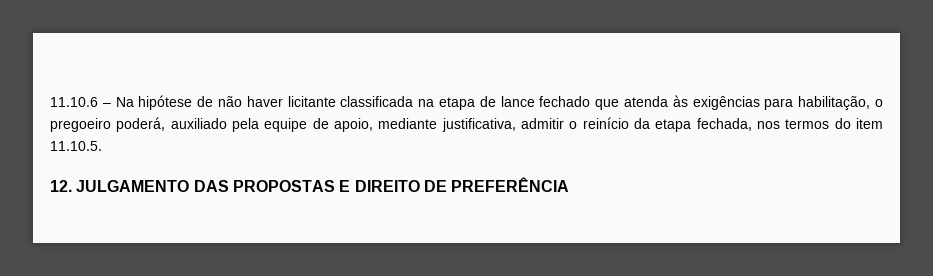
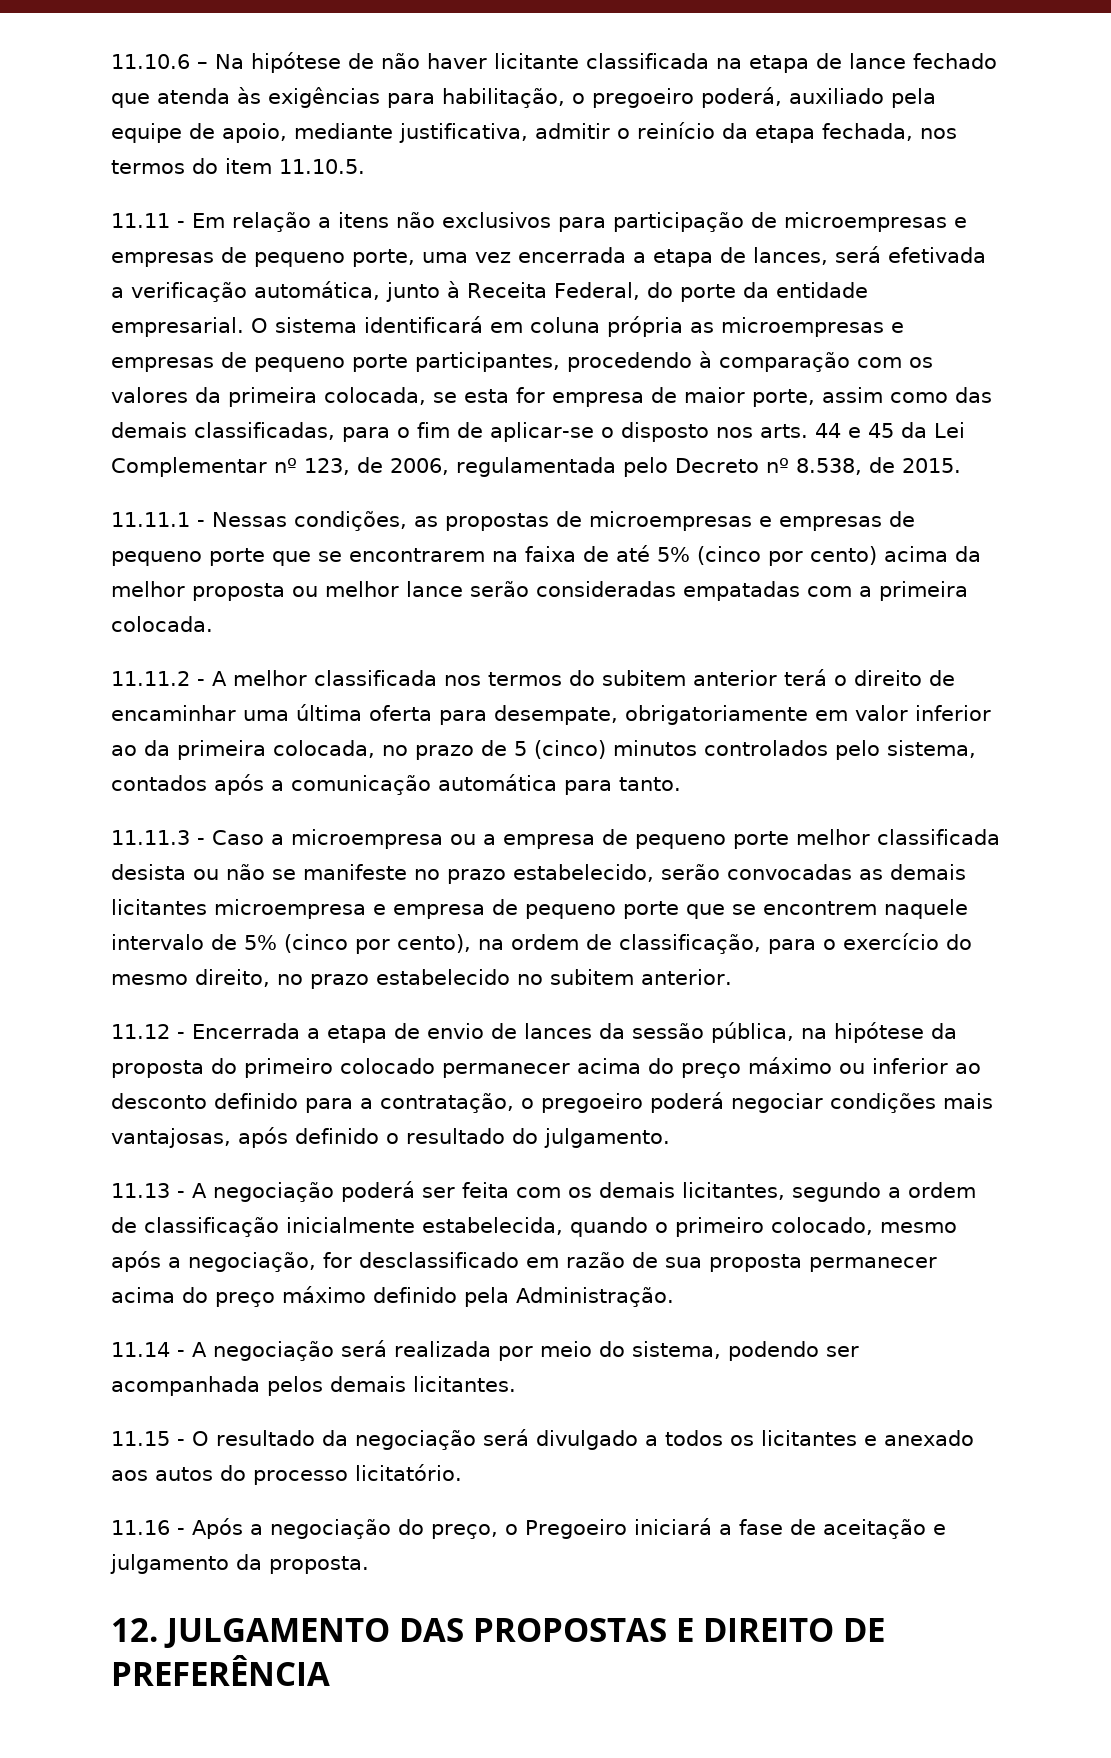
+ 11.11 - Em relação a itens não exclusivos para participação de microempresas e empresas de pequeno porte, uma vez encerrada a etapa de lances, será efetivada a verificação automática, junto à Receita Federal, do porte da entidade empresarial. O sistema identificará em coluna própria as microempresas e empresas de pequeno porte participantes, procedendo à comparação com os valores da primeira colocada, se esta for empresa de maior porte, assim como das demais classificadas, para o fim de aplicar-se o disposto nos arts. 44 e 45 da Lei Complementar nº 123, de 2006, regulamentada pelo Decreto nº 8.538, de 2015.
+ 11.11.1 - Nessas condições, as propostas de microempresas e empresas de pequeno porte que se encontrarem na faixa de até 5% (cinco por cento) acima da melhor proposta ou melhor lance serão consideradas empatadas com a primeira colocada.
+ 11.11.2 - A melhor classificada nos termos do subitem anterior terá o direito de encaminhar uma última oferta para desempate, obrigatoriamente em valor inferior ao da primeira colocada, no prazo de 5 (cinco) minutos controlados pelo sistema, contados após a comunicação automática para tanto.
+ 11.11.3 - Caso a microempresa ou a empresa de pequeno porte melhor classificada desista ou não se manifeste no prazo estabelecido, serão convocadas as demais licitantes microempresa e empresa de pequeno porte que se encontrem naquele intervalo de 5% (cinco por cento), na ordem de classificação, para o exercício do mesmo direito, no prazo estabelecido no subitem anterior.
+ 11.12 - Encerrada a etapa de envio de lances da sessão pública, na hipótese da proposta do primeiro colocado permanecer acima do preço máximo ou inferior ao desconto definido para a contratação, o pregoeiro poderá negociar condições mais vantajosas, após definido o resultado do julgamento.
+ 11.13 - A negociação poderá ser feita com os demais licitantes, segundo a ordem de classificação inicialmente estabelecida, quando o primeiro colocado, mesmo após a negociação, for desclassificado em razão de sua proposta permanecer acima do preço máximo definido pela Administração.
+ 11.14 - A negociação será realizada por meio do sistema, podendo ser acompanhada pelos demais licitantes.
+ 11.15 - O resultado da negociação será divulgado a todos os licitantes e anexado aos autos do processo licitatório.
+ 11.16 - Após a negociação do preço, o Pregoeiro iniciará a fase de aceitação e julgamento da proposta.

